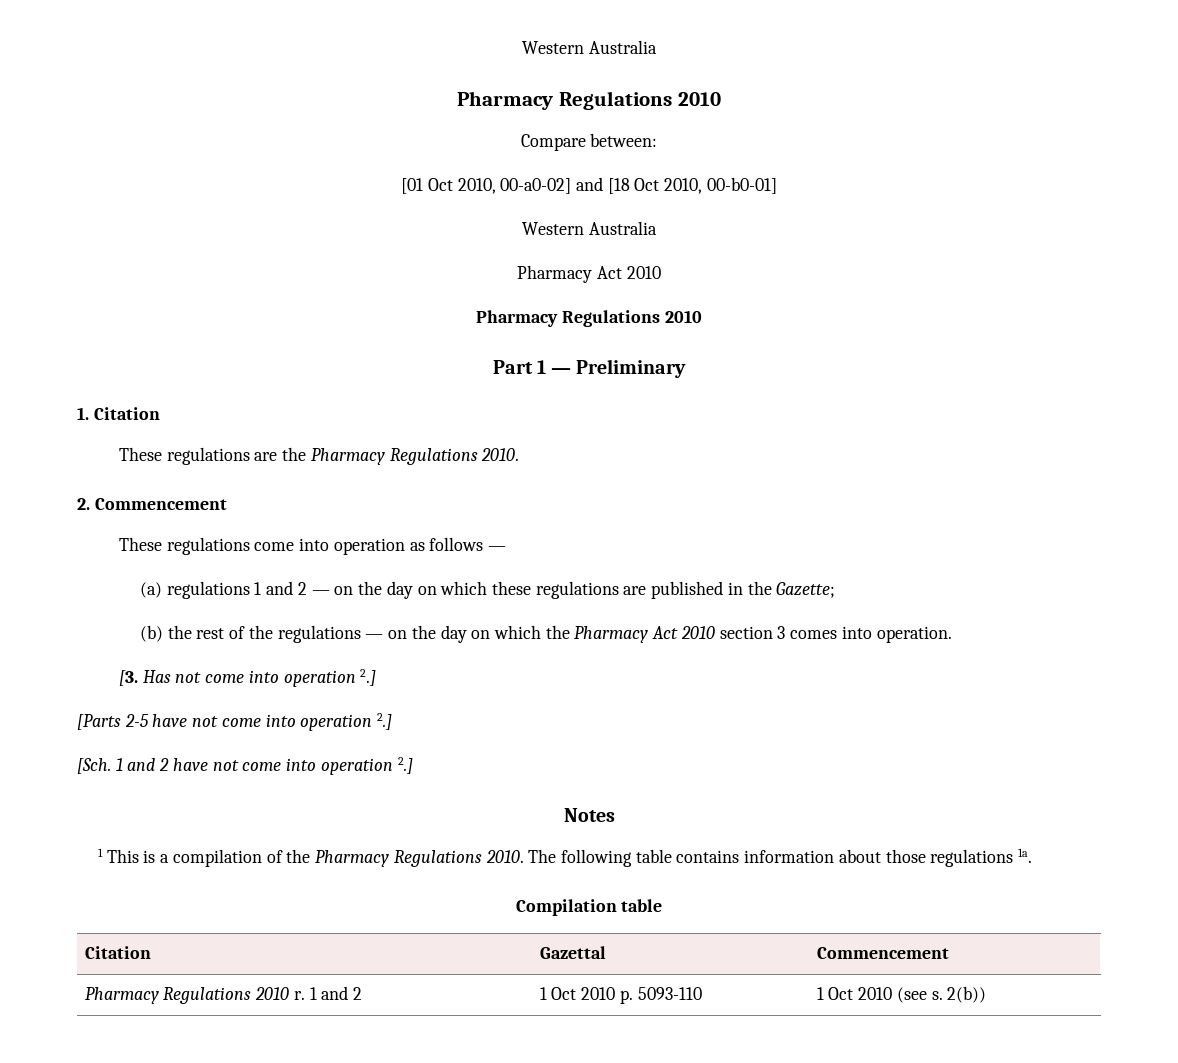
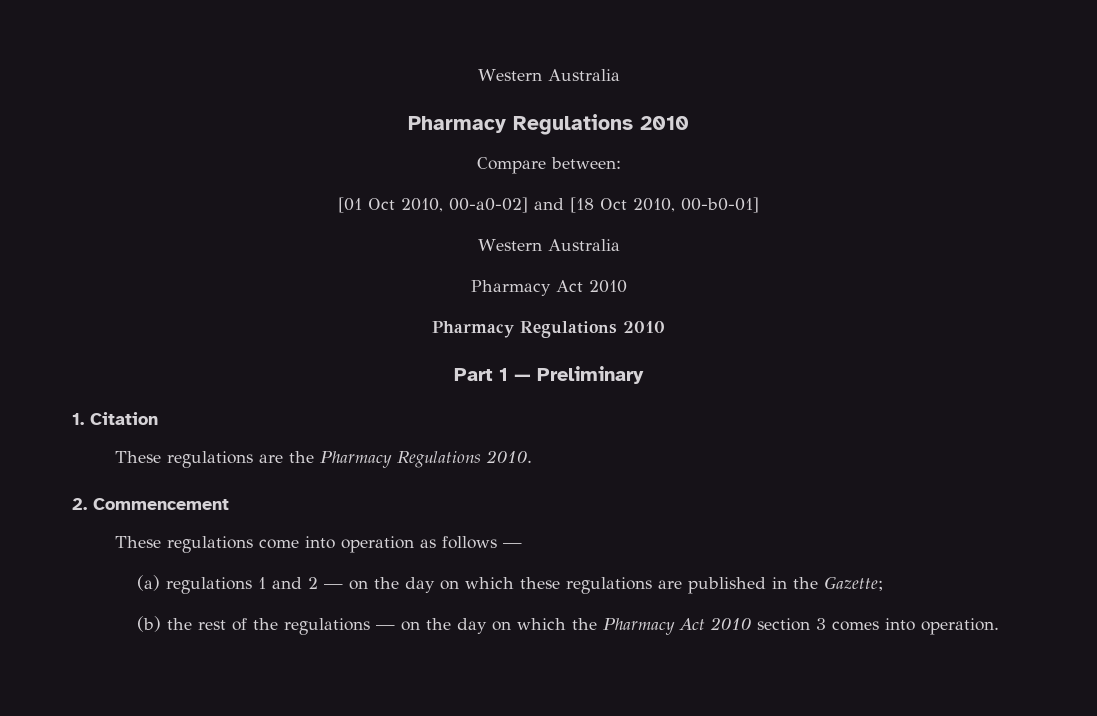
- [3. Has not come into operation 2.]
- [Parts 2-5 have not come into operation 2.]
- [Sch. 1 and 2 have not come into operation 2.]
- Notes
- 1 This is a compilation of the Pharmacy Regulations 2010. The following table contains information about those regulations 1a.
- Compilation table
- Citation | Gazettal | Commencement
- Pharmacy Regulations 2010 r. 1 and 2 | 1 Oct 2010 p. 5093-110 | 1 Oct 2010 (see s. 2(b))

